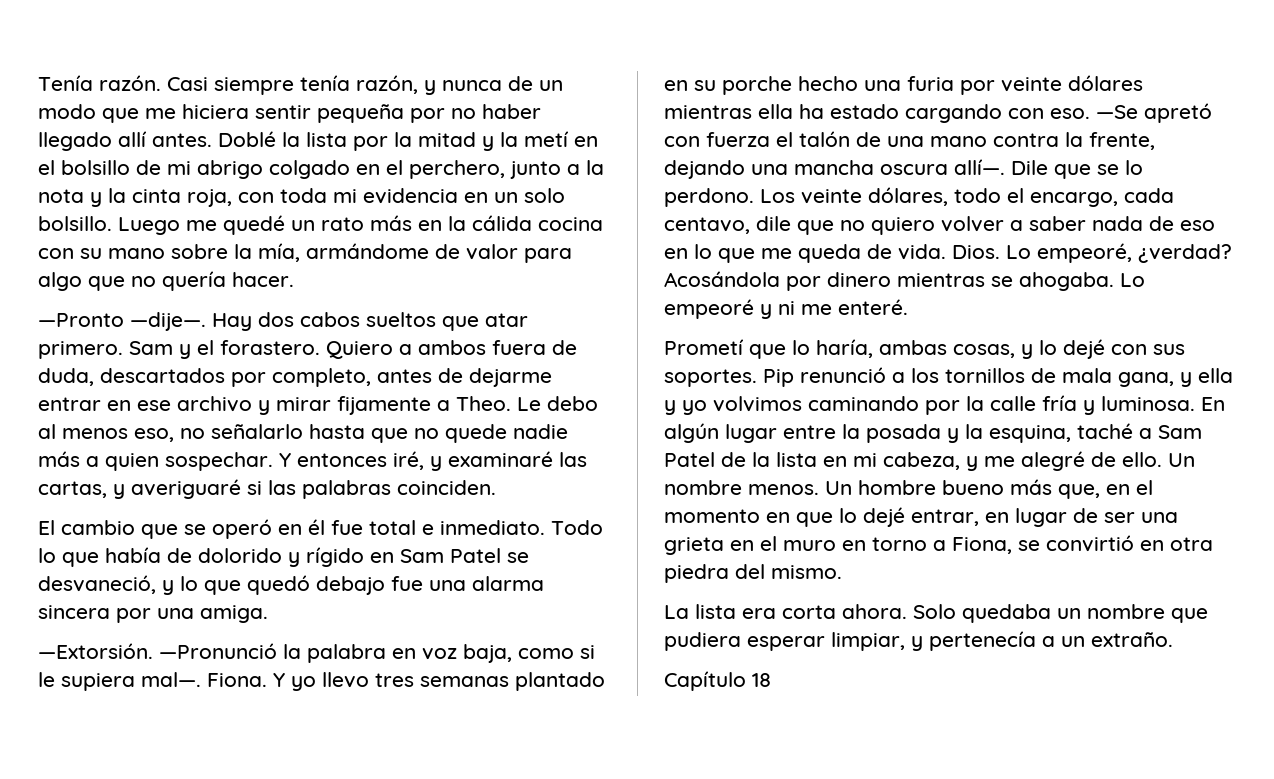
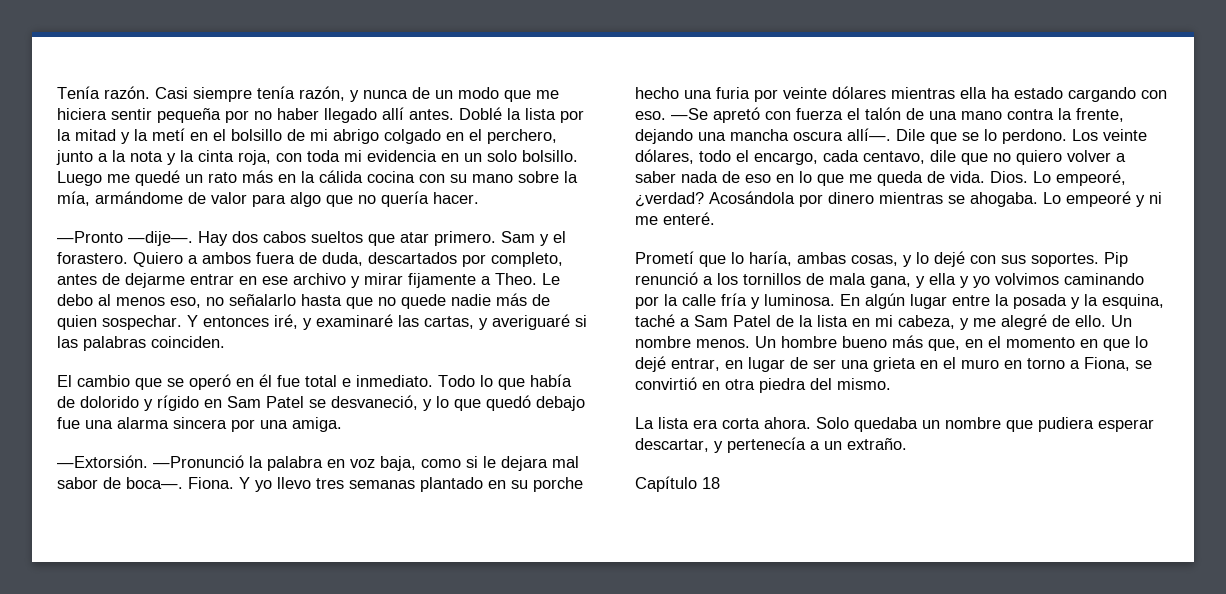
- Le debo al menos eso, no señalarlo hasta que no quede nadie más a quien sospechar.
+ Le debo al menos eso, no señalarlo hasta que no quede nadie más de quien sospechar.
- —Pronunció la palabra en voz baja, como si le supiera mal—.
+ —Pronunció la palabra en voz baja, como si le dejara mal sabor de boca—.
- Solo quedaba un nombre que pudiera esperar limpiar, y pertenecía a un extraño.
+ Solo quedaba un nombre que pudiera esperar descartar, y pertenecía a un extraño.

